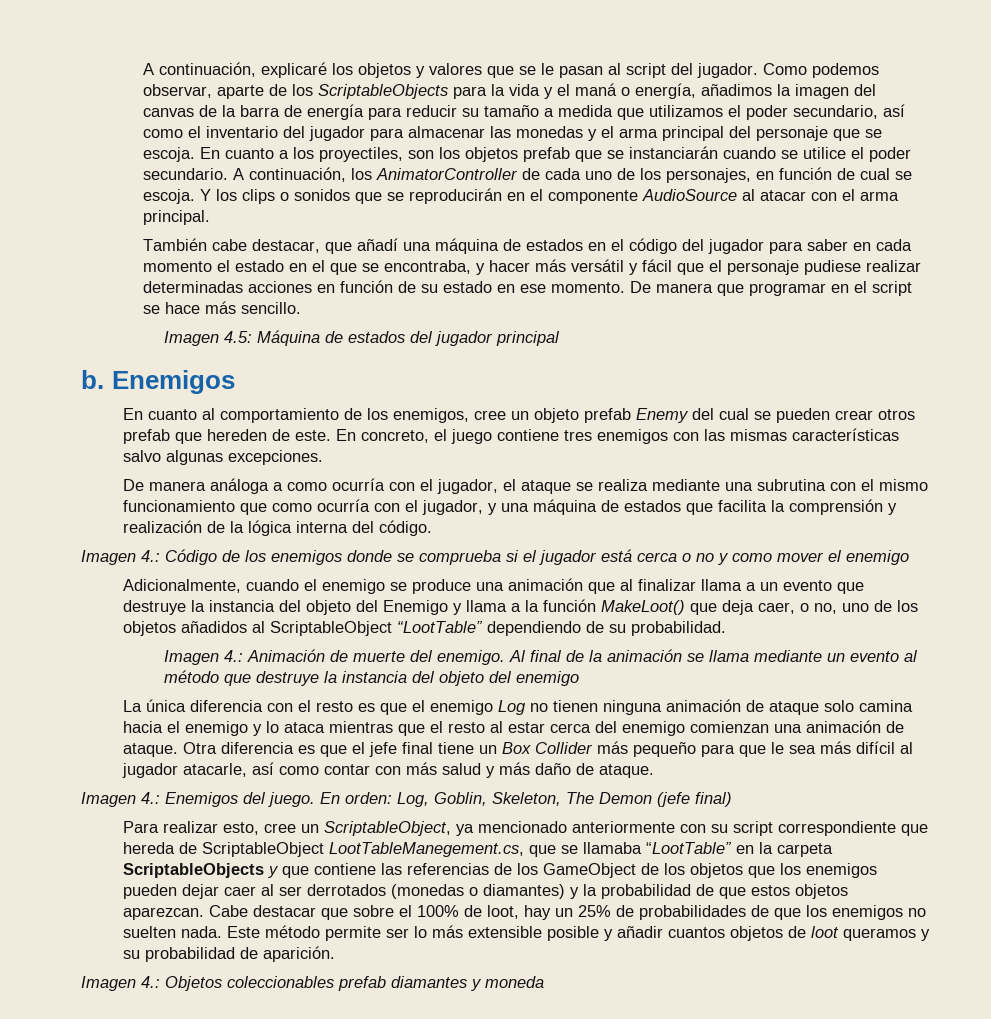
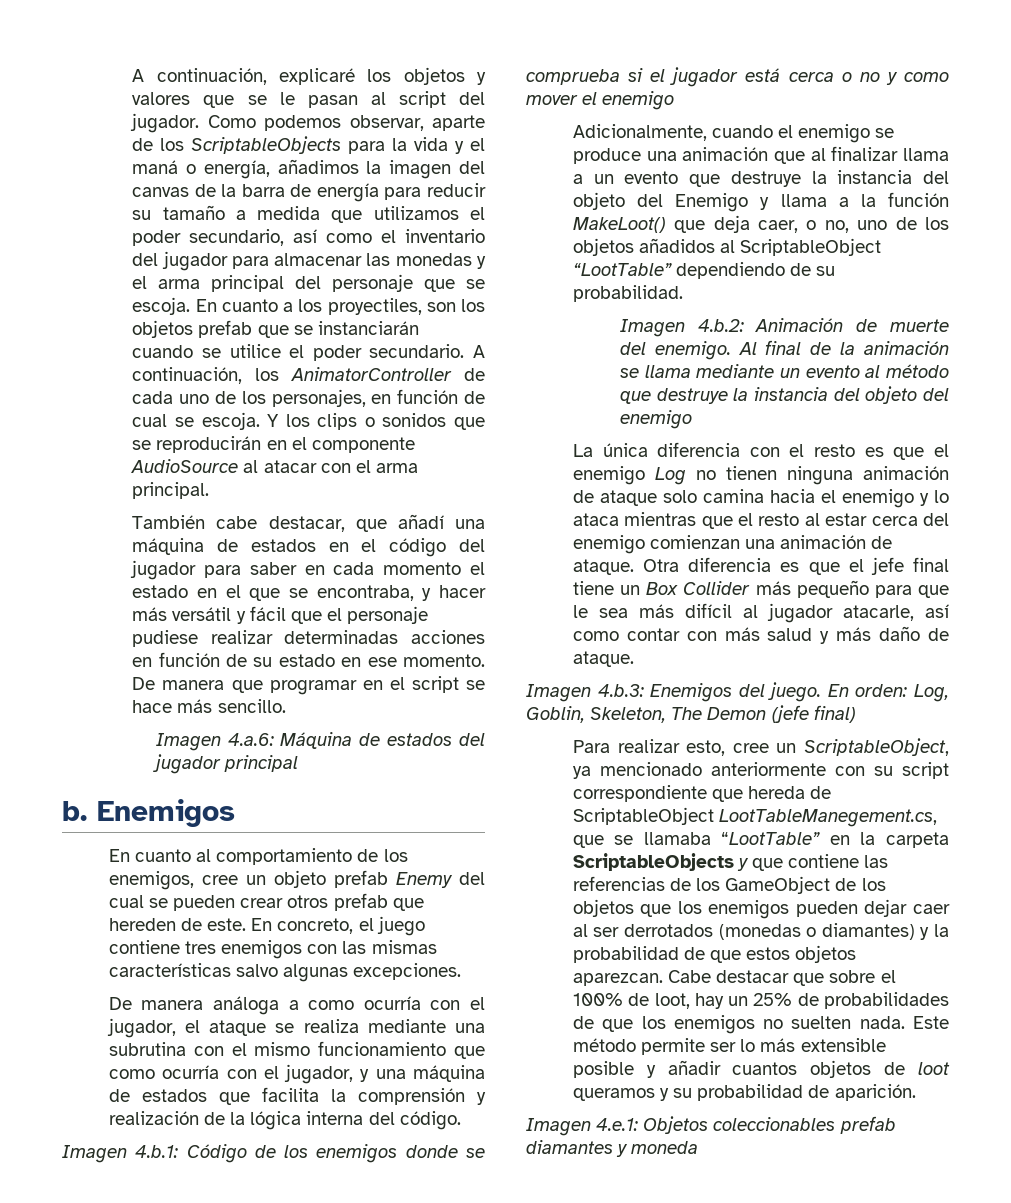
- Imagen 4.5: Máquina de estados del jugador principal
+ Imagen 4.a.6: Máquina de estados del jugador principal
- Imagen 4.: Código de los enemigos donde se comprueba si el jugador está cerca o no y como mover el enemigo
+ Imagen 4.b.1: Código de los enemigos donde se comprueba si el jugador está cerca o no y como mover el enemigo
- Imagen 4.: Animación de muerte del enemigo.
+ Imagen 4.b.2: Animación de muerte del enemigo.
- Imagen 4.: Enemigos del juego.
+ Imagen 4.b.3: Enemigos del juego.
- Imagen 4.: Objetos coleccionables prefab diamantes y moneda
+ Imagen 4.e.1: Objetos coleccionables prefab diamantes y moneda

